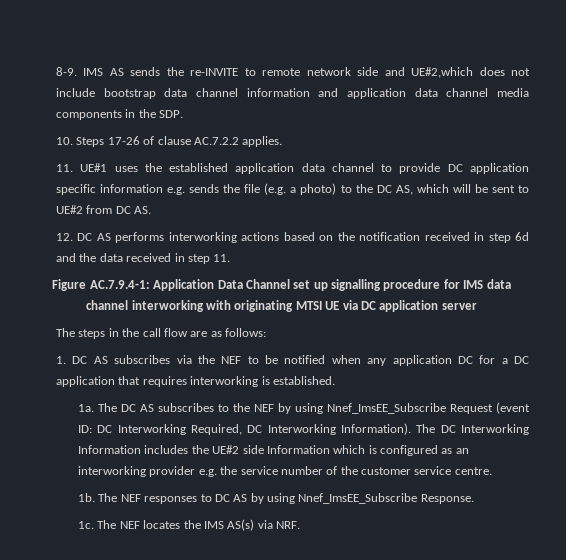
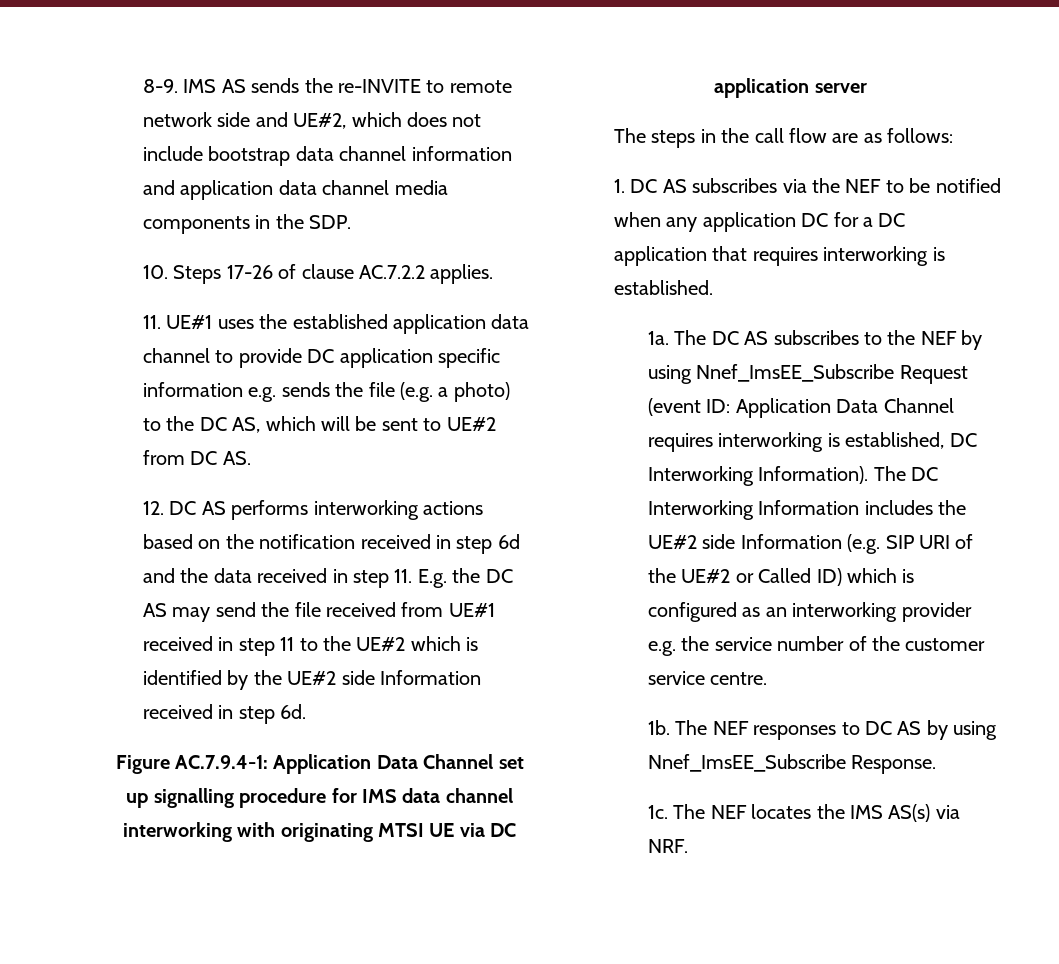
- IMS AS sends the re-INVITE to remote network side and UE#2,which does not include bootstrap data channel information and application data channel media components in the SDP.
+ IMS AS sends the re-INVITE to remote network side and UE#2, which does not include bootstrap data channel information and application data channel media components in the SDP.
- 12. DC AS performs interworking actions based on the notification received in step 6d and the data received in step 11.
+ 12. DC AS performs interworking actions based on the notification received in step 6d and the data received in step 11. E.g. the DC AS may send the file received from UE#1 received in step 11 to the UE#2 which is identified by the UE#2 side Information received in step 6d.
- The DC AS subscribes to the NEF by using Nnef_ImsEE_Subscribe Request (event ID: DC Interworking Required, DC Interworking Information).
+ The DC AS subscribes to the NEF by using Nnef_ImsEE_Subscribe Request (event ID: Application Data Channel requires interworking is established, DC Interworking Information).
- The DC Interworking Information includes the UE#2 side Information which is configured as an interworking provider e.g. the service number of the customer service centre.
+ The DC Interworking Information includes the UE#2 side Information (e.g. SIP URI of the UE#2 or Called ID) which is configured as an interworking provider e.g. the service number of the customer service centre.

